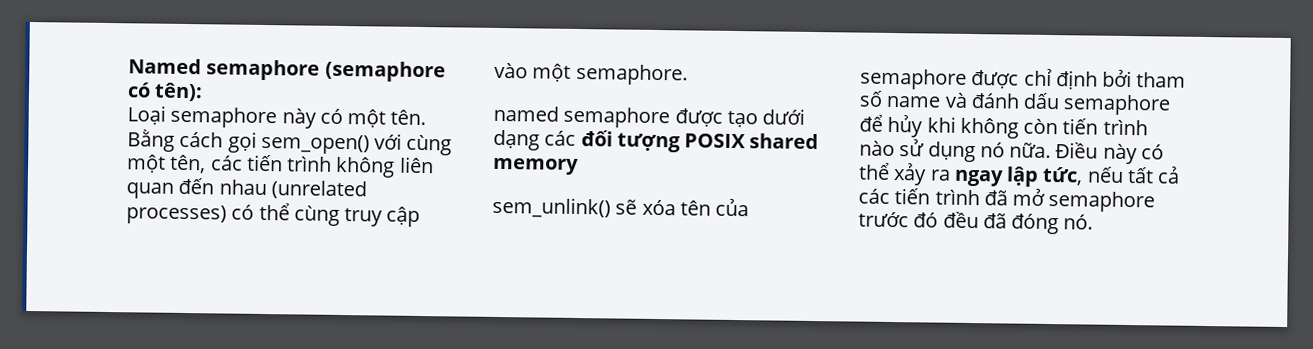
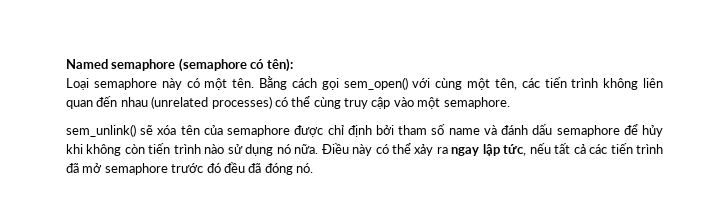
- named semaphore được tạo dưới dạng các đối tượng POSIX shared memory

